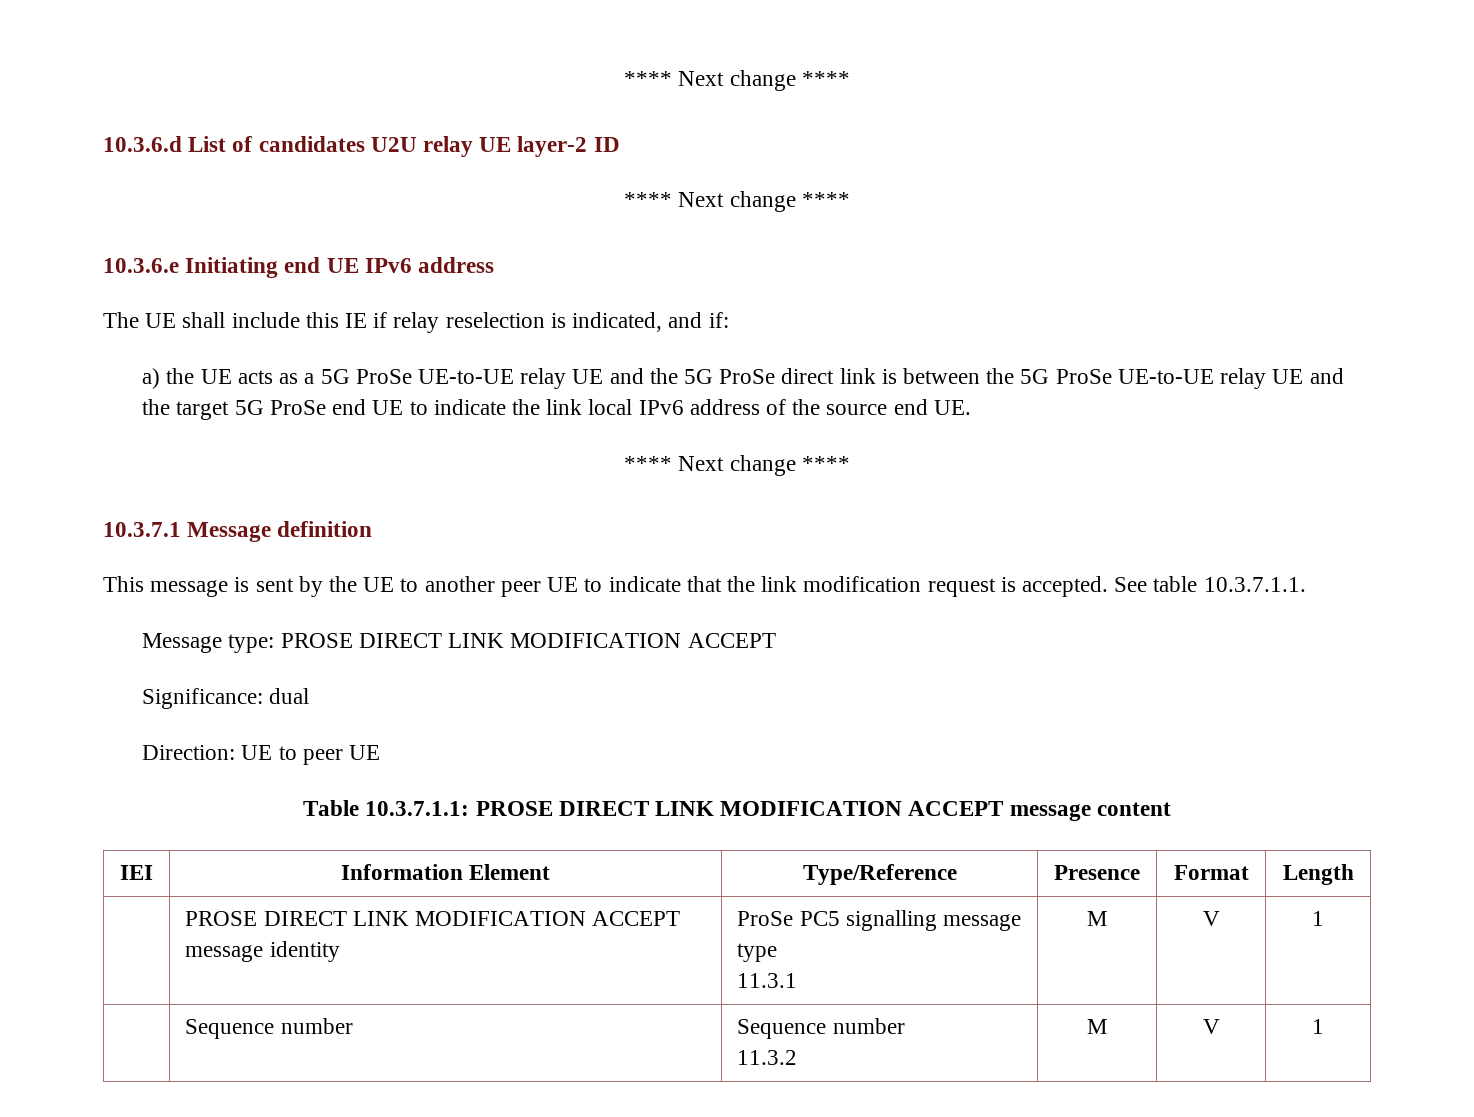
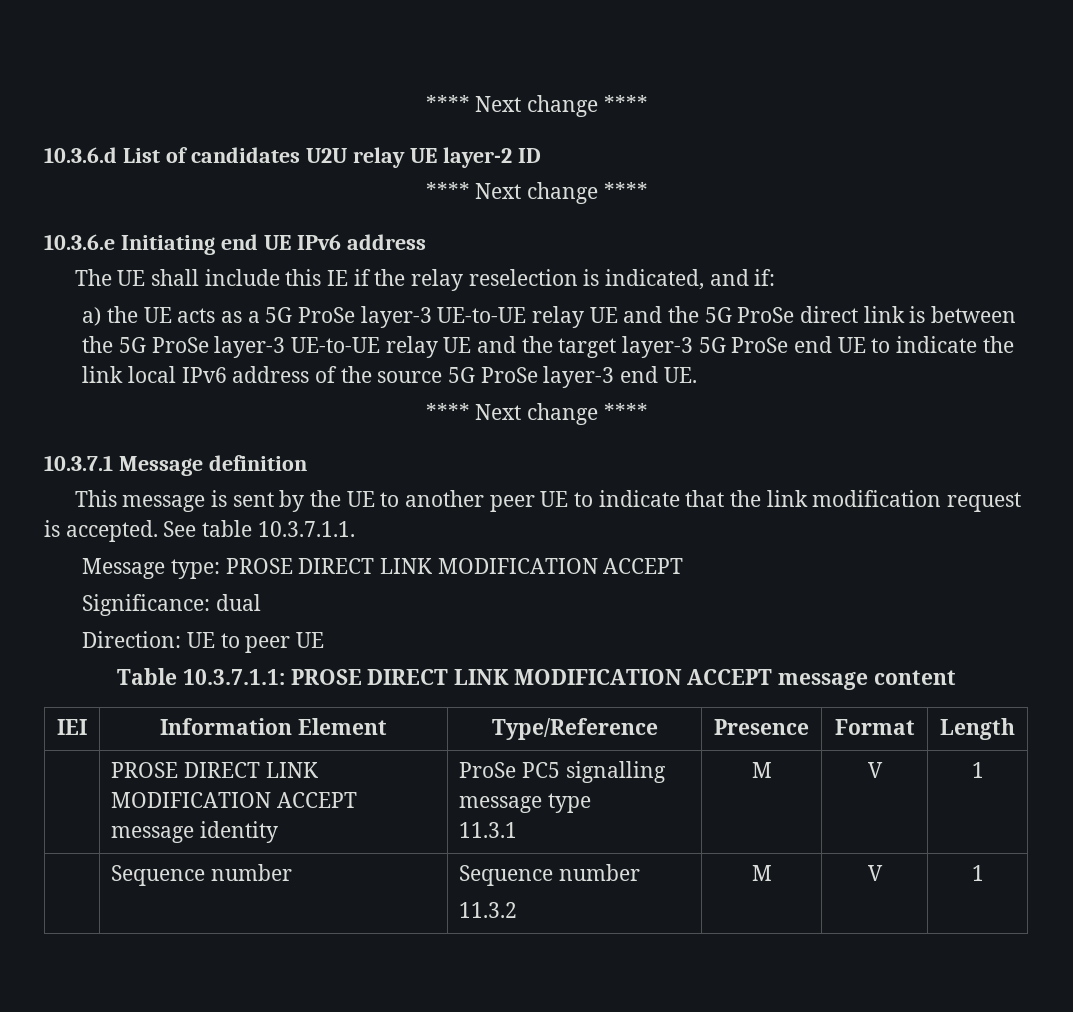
- The UE shall include this IE if relay reselection is indicated, and if:
+ The UE shall include this IE if the relay reselection is indicated, and if:
- a) the UE acts as a 5G ProSe UE-to-UE relay UE and the 5G ProSe direct link is between the 5G ProSe UE-to-UE relay UE and the target 5G ProSe end UE to indicate the link local IPv6 address of the source end UE.
+ a) the UE acts as a 5G ProSe layer-3 UE-to-UE relay UE and the 5G ProSe direct link is between the 5G ProSe layer-3 UE-to-UE relay UE and the target layer-3 5G ProSe end UE to indicate the link local IPv6 address of the source 5G ProSe layer-3 end UE.

